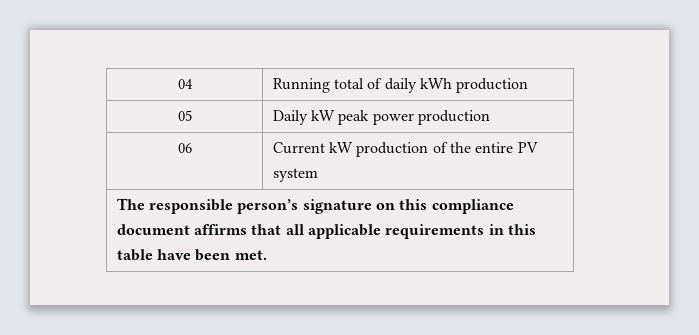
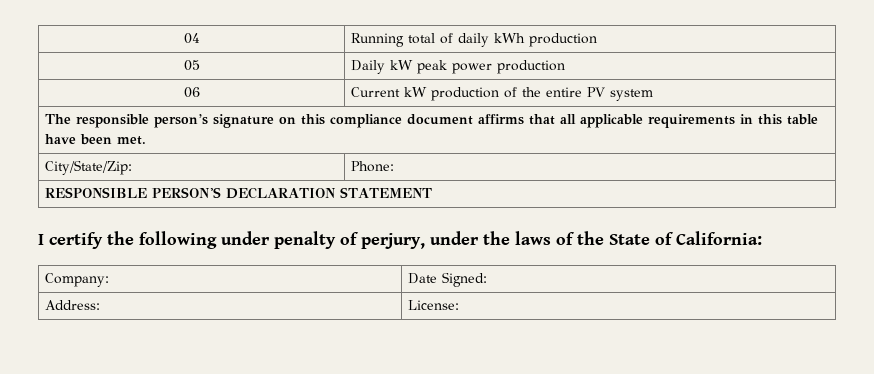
+ City/State/Zip: | Phone:
+ RESPONSIBLE PERSON'S DECLARATION STATEMENT
+ I certify the following under penalty of perjury, under the laws of the State of California:
+ Company: | Date Signed:
+ Address: | License:

